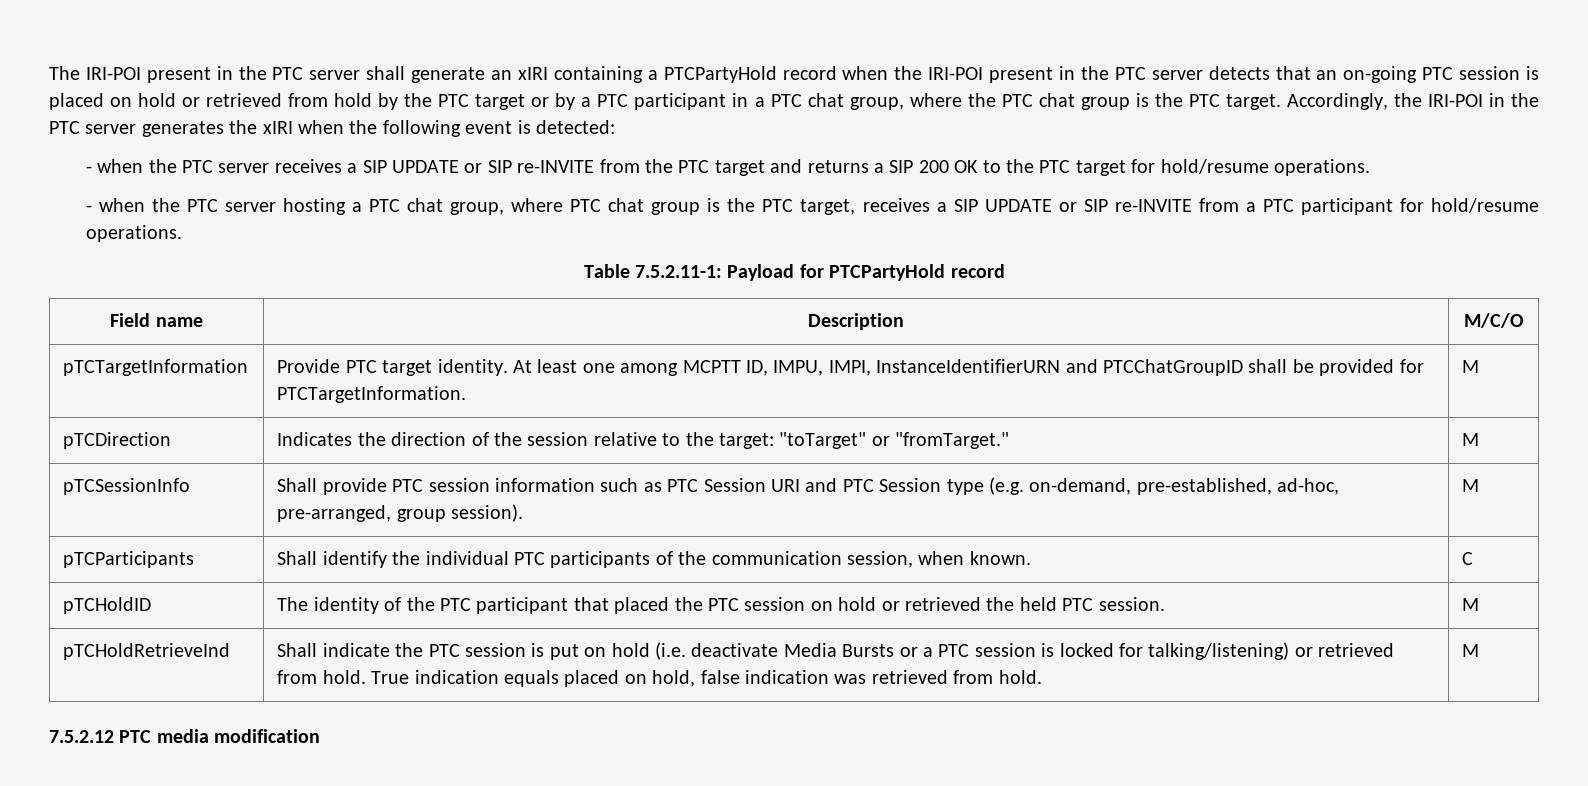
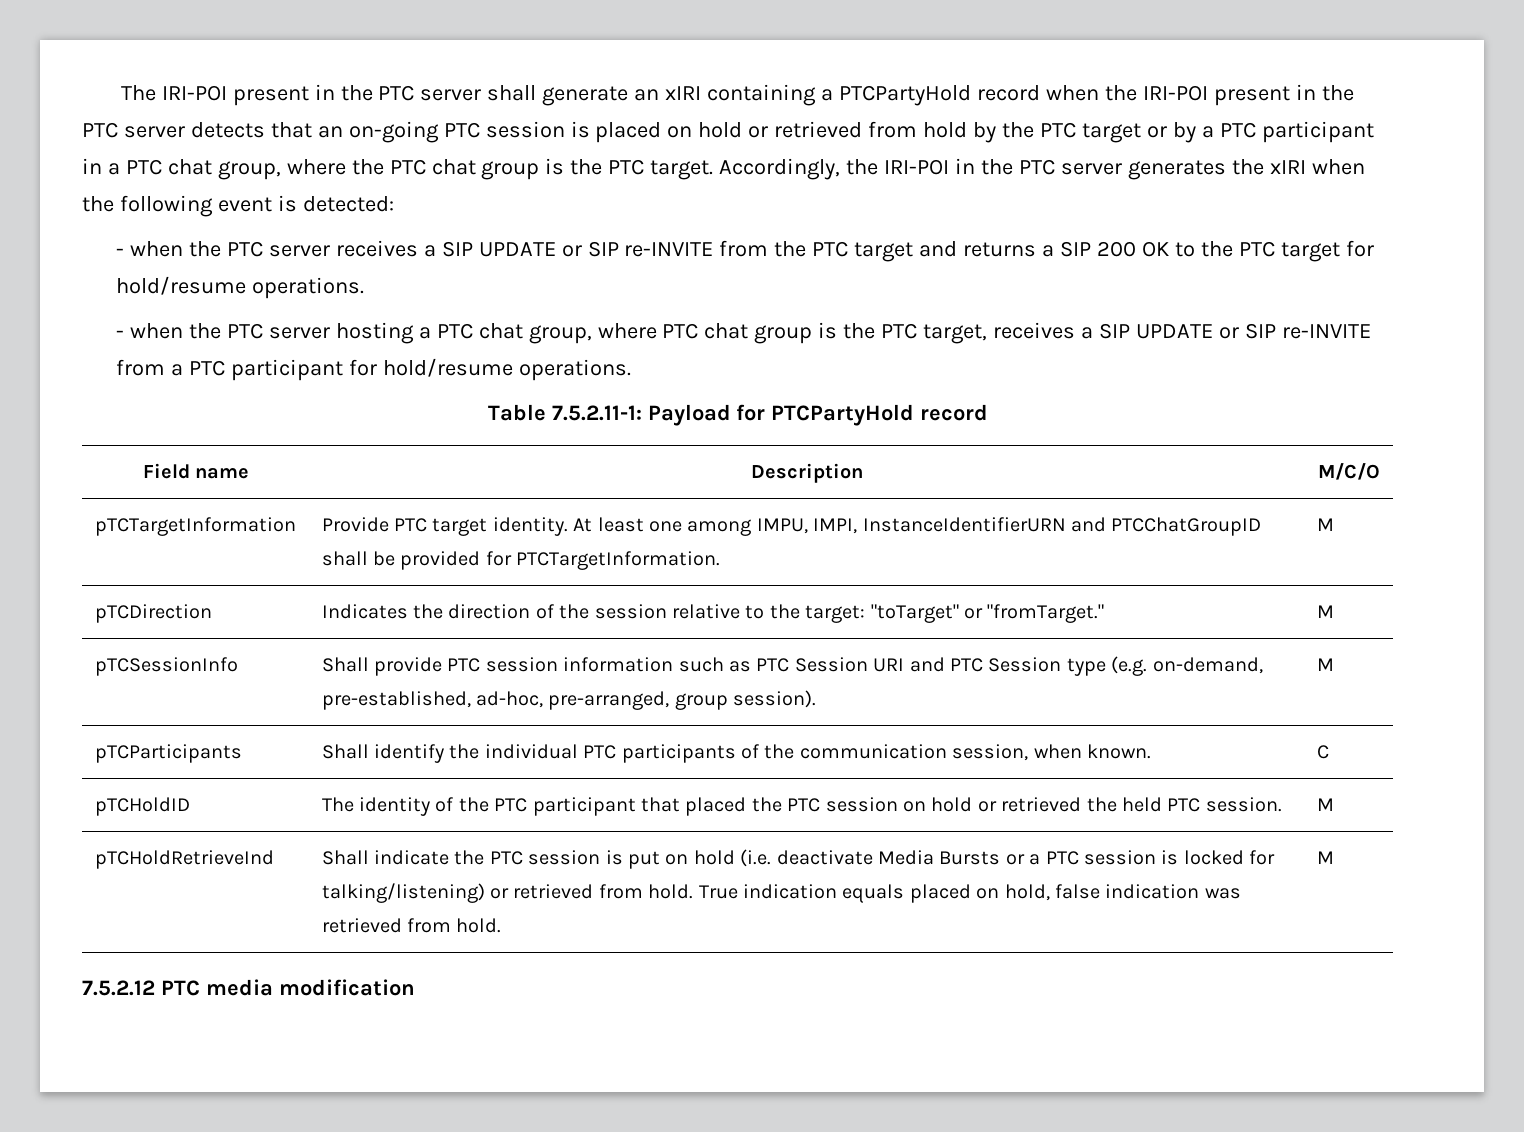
- pTCTargetInformation | Provide PTC target identity. At least one among MCPTT ID, IMPU, IMPI, InstanceIdentifierURN and PTCChatGroupID shall be provided for PTCTargetInformation. | M
+ pTCTargetInformation | Provide PTC target identity. At least one among IMPU, IMPI, InstanceIdentifierURN and PTCChatGroupID shall be provided for PTCTargetInformation. | M

